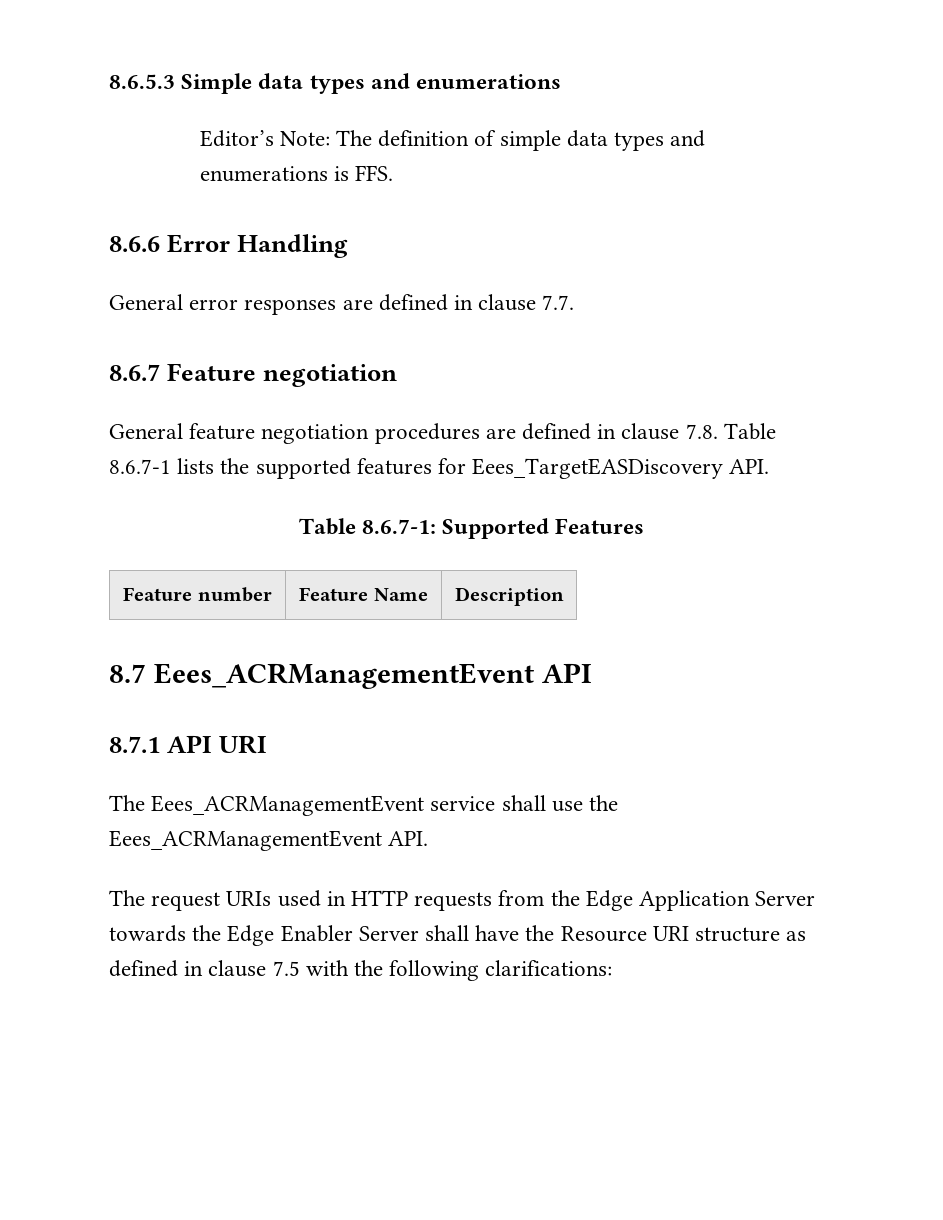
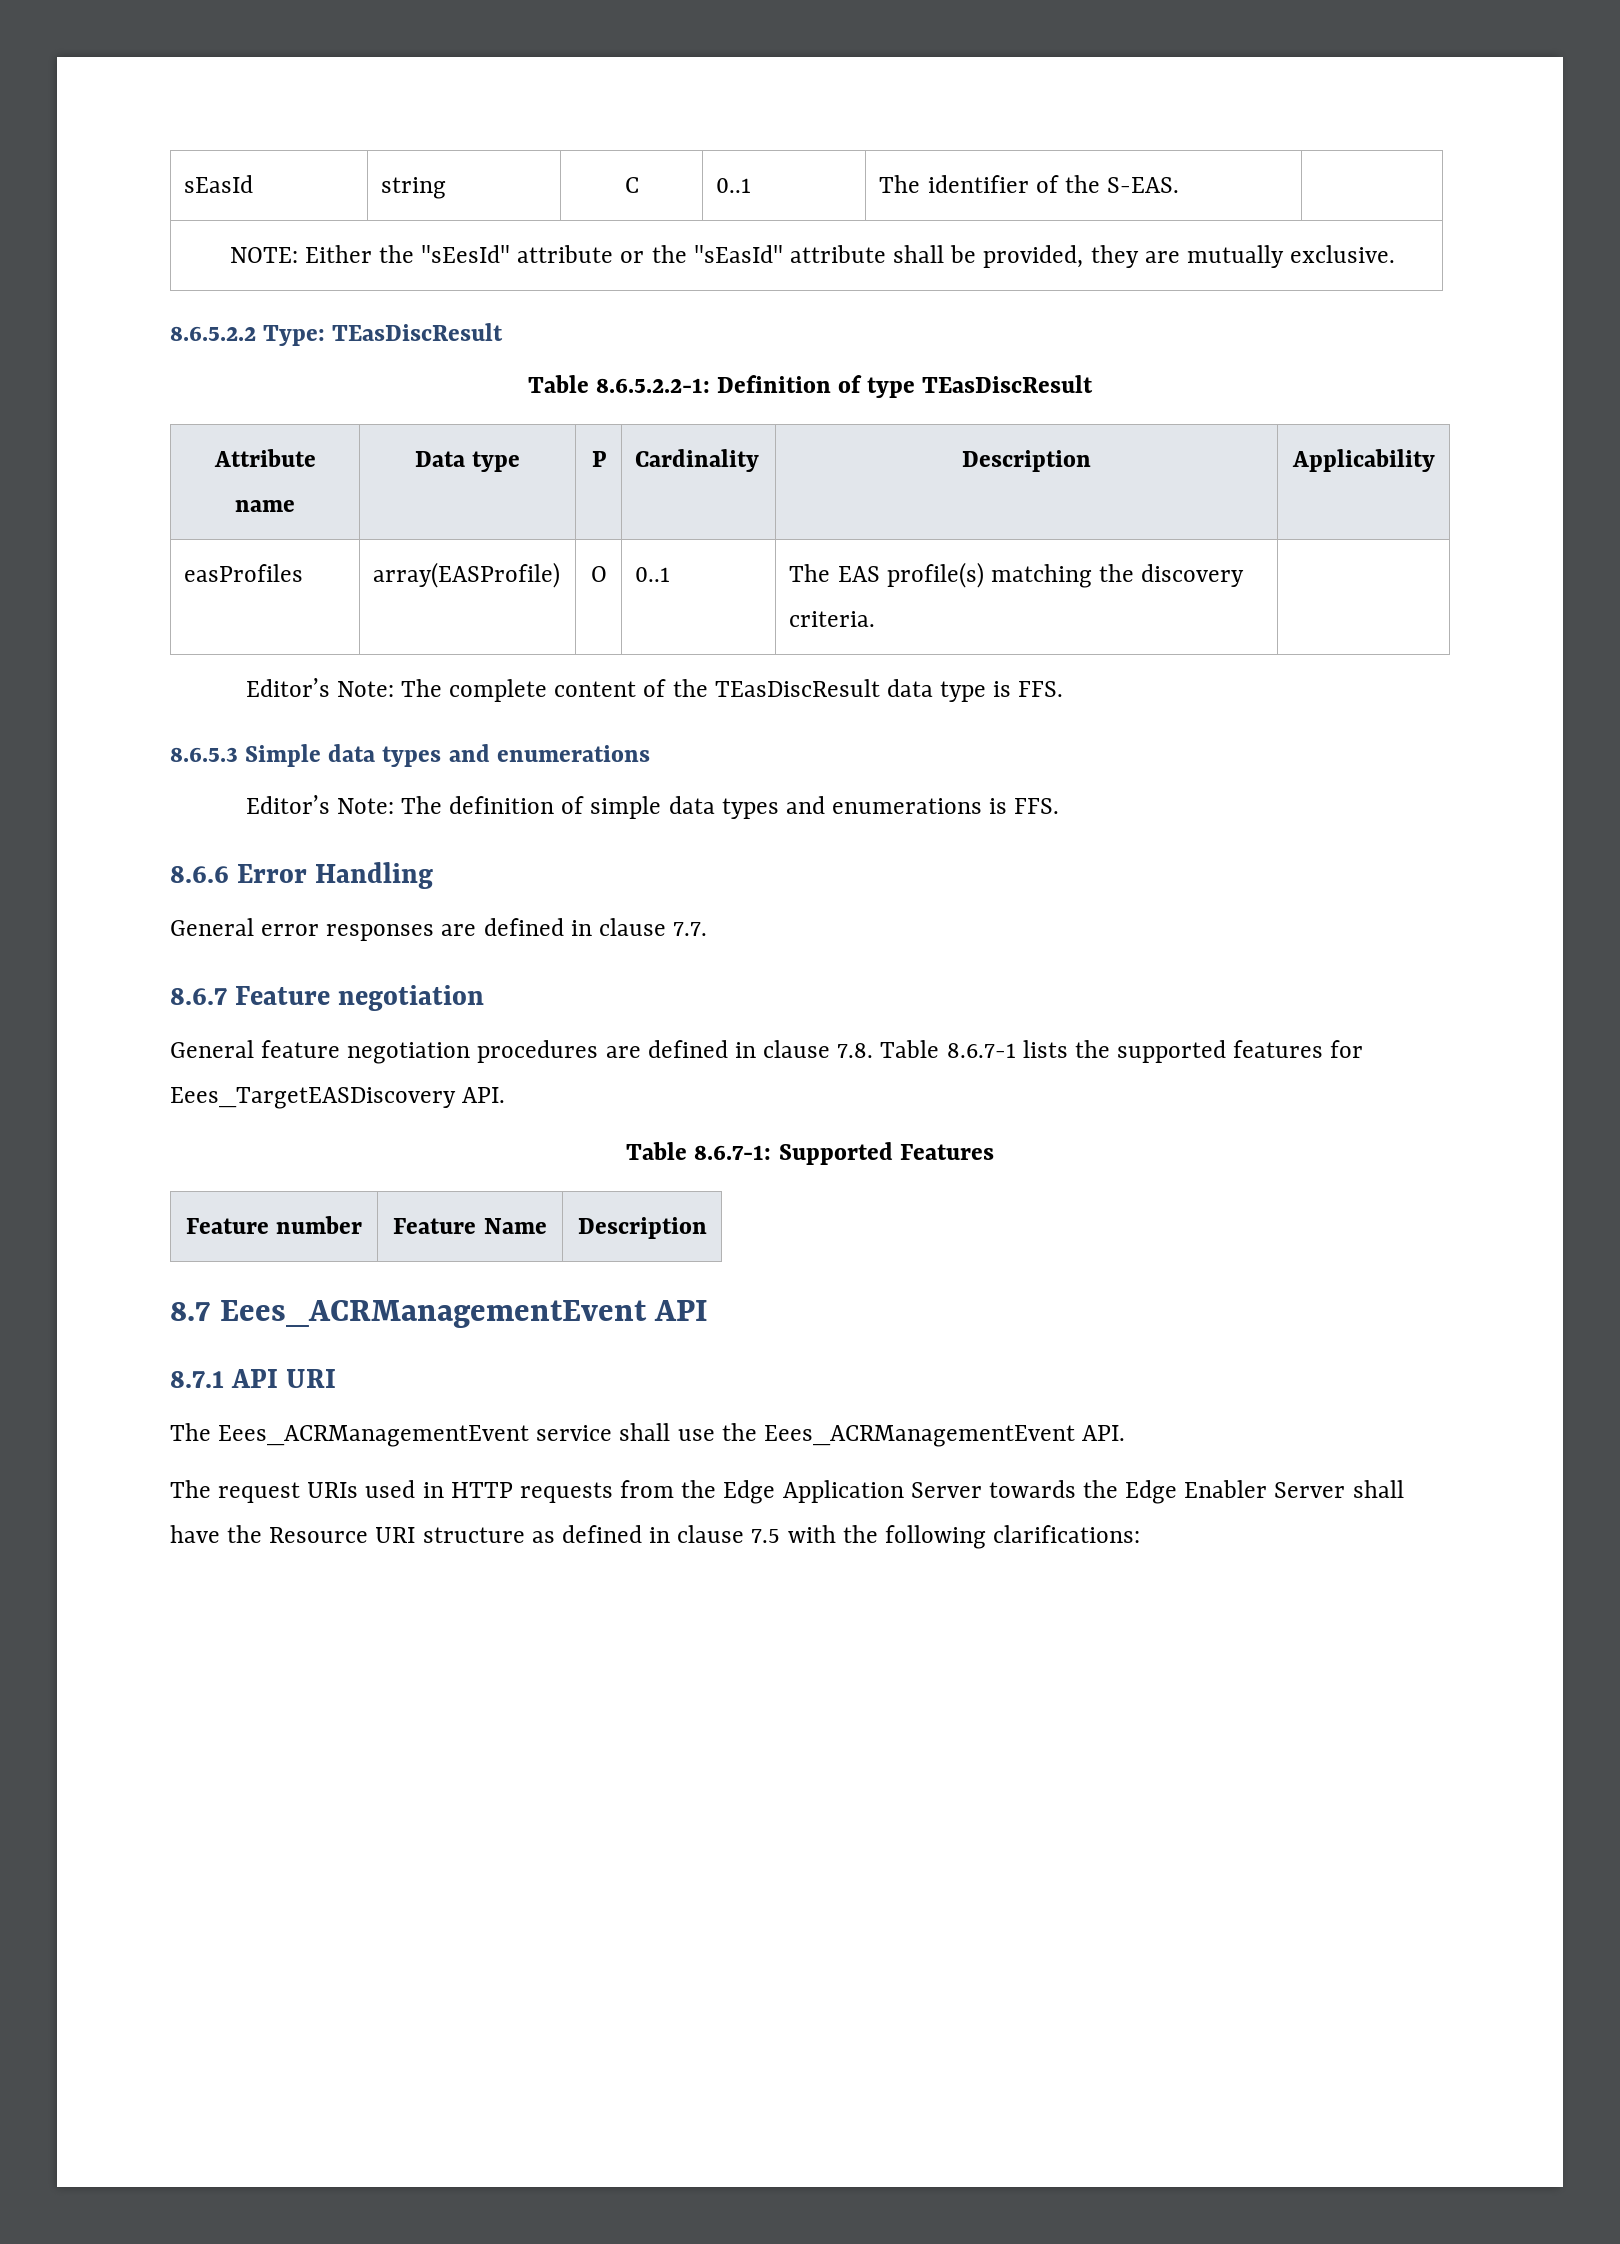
+ sEasId | string | C | 0..1 | The identifier of the S-EAS. |
+ NOTE: Either the "sEesId" attribute or the "sEasId" attribute shall be provided, they are mutually exclusive.
+ 8.6.5.2.2 Type: TEasDiscResult
+ Table 8.6.5.2.2-1: Definition of type TEasDiscResult
+ Attribute name | Data type | P | Cardinality | Description | Applicability
+ easProfiles | array(EASProfile) | O | 0..1 | The EAS profile(s) matching the discovery criteria. |
+ Editor’s Note: The complete content of the TEasDiscResult data type is FFS.

